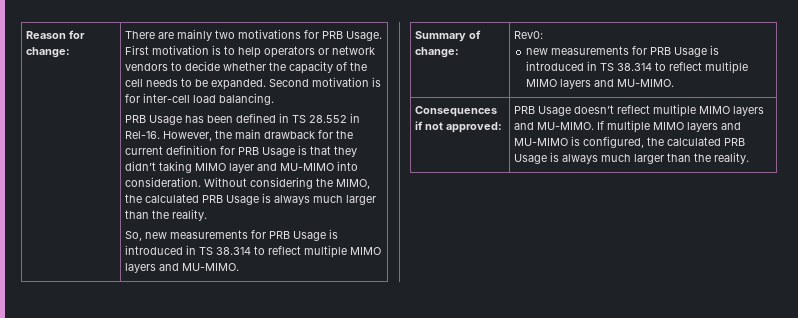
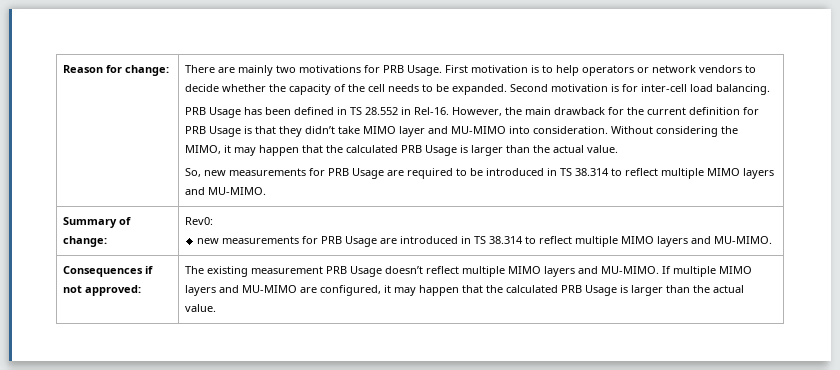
- However, the main drawback for the current definition for PRB Usage is that they didn’t taking MIMO layer and MU-MIMO into consideration.
+ However, the main drawback for the current definition for PRB Usage is that they didn’t take MIMO layer and MU-MIMO into consideration.
- Without considering the MIMO, the calculated PRB Usage is always much larger than the reality.
+ Without considering the MIMO, it may happen that the calculated PRB Usage is larger than the actual value.
- So, new measurements for PRB Usage is introduced in TS 38.314 to reflect multiple MIMO layers and MU-MIMO.
+ So, new measurements for PRB Usage are required to be introduced in TS 38.314 to reflect multiple MIMO layers and MU-MIMO.
  Summary of change: | Rev0:
- new measurements for PRB Usage is introduced in TS 38.314 to reflect multiple MIMO layers and MU-MIMO.
+ new measurements for PRB Usage are introduced in TS 38.314 to reflect multiple MIMO layers and MU-MIMO.
- Consequences if not approved: | PRB Usage doesn’t reflect multiple MIMO layers and MU-MIMO. If multiple MIMO layers and MU-MIMO is configured, the calculated PRB Usage is always much larger than the reality.
+ Consequences if not approved: | The existing measurement PRB Usage doesn’t reflect multiple MIMO layers and MU-MIMO. If multiple MIMO layers and MU-MIMO are configured, it may happen that the calculated PRB Usage is larger than the actual value.

